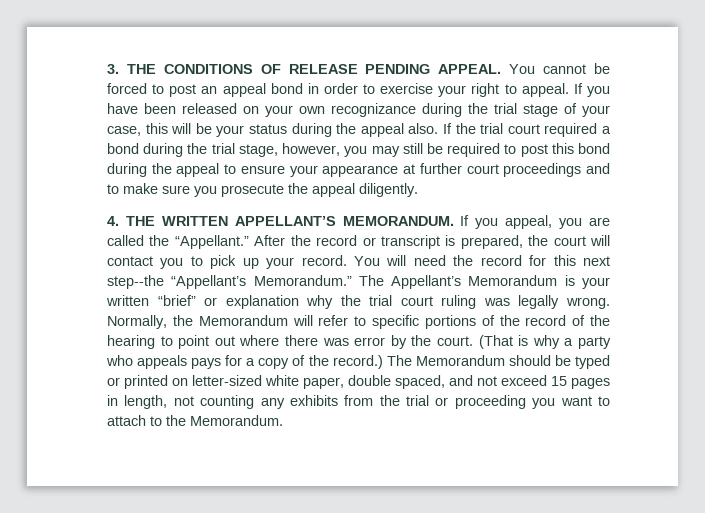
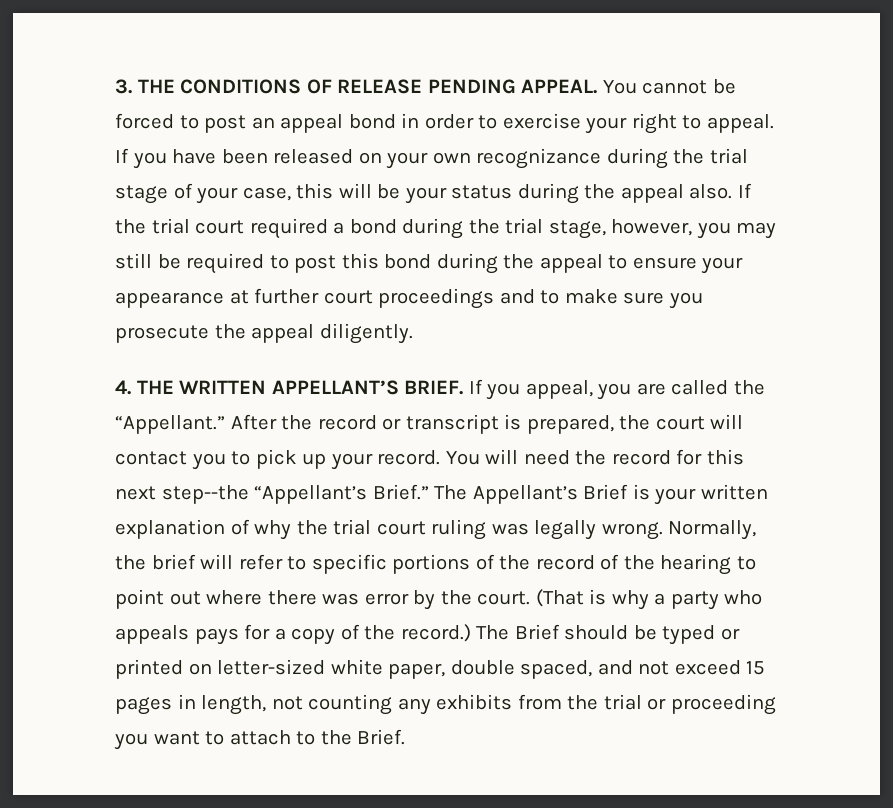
- 4. THE WRITTEN APPELLANT’S MEMORANDUM.
+ 4. THE WRITTEN APPELLANT’S BRIEF.
- You will need the record for this next step--the “Appellant’s Memorandum.”
+ You will need the record for this next step--the “Appellant’s Brief.”
- The Appellant’s Memorandum is your written “brief” or explanation why the trial court ruling was legally wrong.
+ The Appellant’s Brief is your written explanation of why the trial court ruling was legally wrong.
- Normally, the Memorandum will refer to specific portions of the record of the hearing to point out where there was error by the court.
+ Normally, the brief will refer to specific portions of the record of the hearing to point out where there was error by the court.
- The Memorandum should be typed or printed on letter-sized white paper, double spaced, and not exceed 15 pages in length, not counting any exhibits from the trial or proceeding you want to attach to the Memorandum.
+ The Brief should be typed or printed on letter-sized white paper, double spaced, and not exceed 15 pages in length, not counting any exhibits from the trial or proceeding you want to attach to the Brief.

